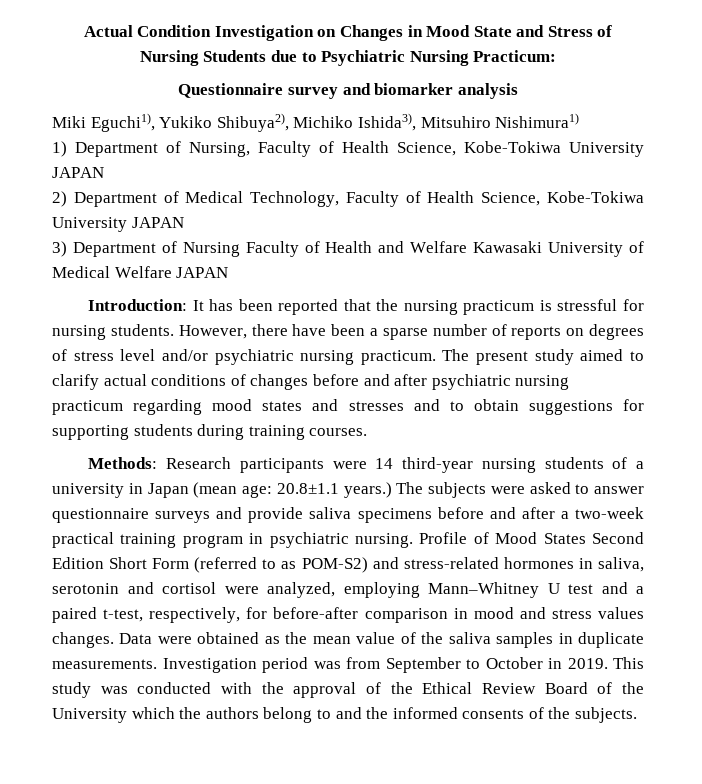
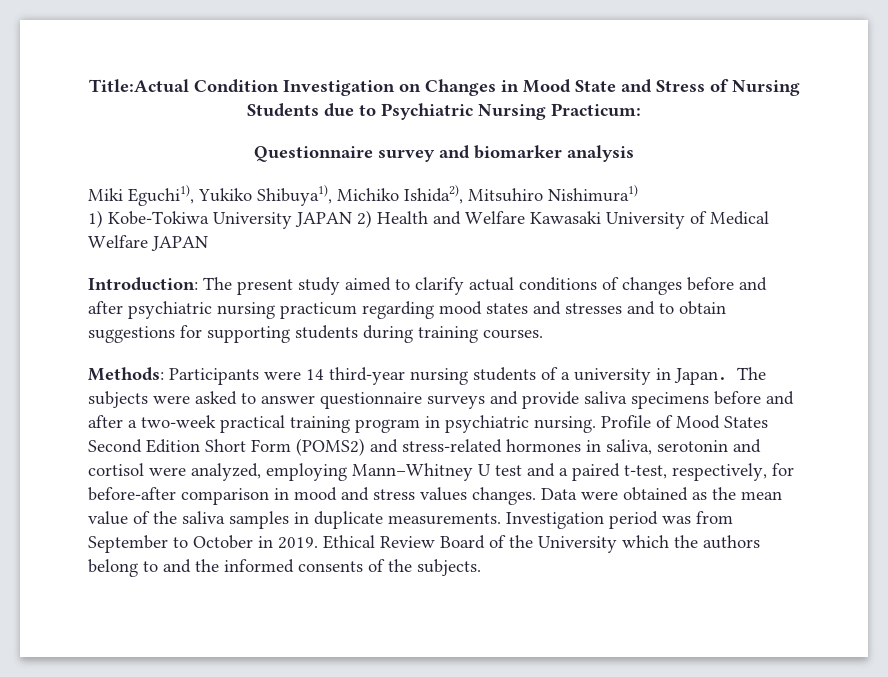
- Actual Condition Investigation on Changes in Mood State and Stress of Nursing Students due to Psychiatric Nursing Practicum:
+ Title:Actual Condition Investigation on Changes in Mood State and Stress of Nursing Students due to Psychiatric Nursing Practicum:
- Miki Eguchi1), Yukiko Shibuya2), Michiko Ishida3), Mitsuhiro Nishimura1)
+ Miki Eguchi1), Yukiko Shibuya1), Michiko Ishida2), Mitsuhiro Nishimura1)
- 1) Department of Nursing, Faculty of Health Science, Kobe-Tokiwa University JAPAN
- 2) Department of Medical Technology, Faculty of Health Science, Kobe-Tokiwa University JAPAN
- 3) Department of Nursing Faculty of Health and Welfare Kawasaki University of Medical Welfare JAPAN
+ 1) Kobe-Tokiwa University JAPAN 2) Health and Welfare Kawasaki University of Medical Welfare JAPAN
- Introduction: It has been reported that the nursing practicum is stressful for nursing students. However, there have been a sparse number of reports on degrees of stress level and/or psychiatric nursing practicum. The present study aimed to clarify actual conditions of changes before and after psychiatric nursing practicum regarding mood states and stresses and to obtain suggestions for supporting students during training courses.
+ Introduction: The present study aimed to clarify actual conditions of changes before and after psychiatric nursing practicum regarding mood states and stresses and to obtain suggestions for supporting students during training courses.
- Methods: Research participants were 14 third-year nursing students of a university in Japan (mean age: 20.8±1.1 years.) The subjects were asked to answer questionnaire surveys and provide saliva specimens before and after a two-week practical training program in psychiatric nursing.
+ Methods: Participants were 14 third-year nursing students of a university in Japan．The subjects were asked to answer questionnaire surveys and provide saliva specimens before and after a two-week practical training program in psychiatric nursing.
- Profile of Mood States Second Edition Short Form (referred to as POM-S2) and stress-related hormones in saliva, serotonin and cortisol were analyzed, employing Mann–Whitney U test and a paired t-test, respectively, for before-after comparison in mood and stress values changes.
+ Profile of Mood States Second Edition Short Form (POMS2) and stress-related hormones in saliva, serotonin and cortisol were analyzed, employing Mann–Whitney U test and a paired t-test, respectively, for before-after comparison in mood and stress values changes.
- This study was conducted with the approval of the Ethical Review Board of the University which the authors belong to and the informed consents of the subjects.
+ Ethical Review Board of the University which the authors belong to and the informed consents of the subjects.

